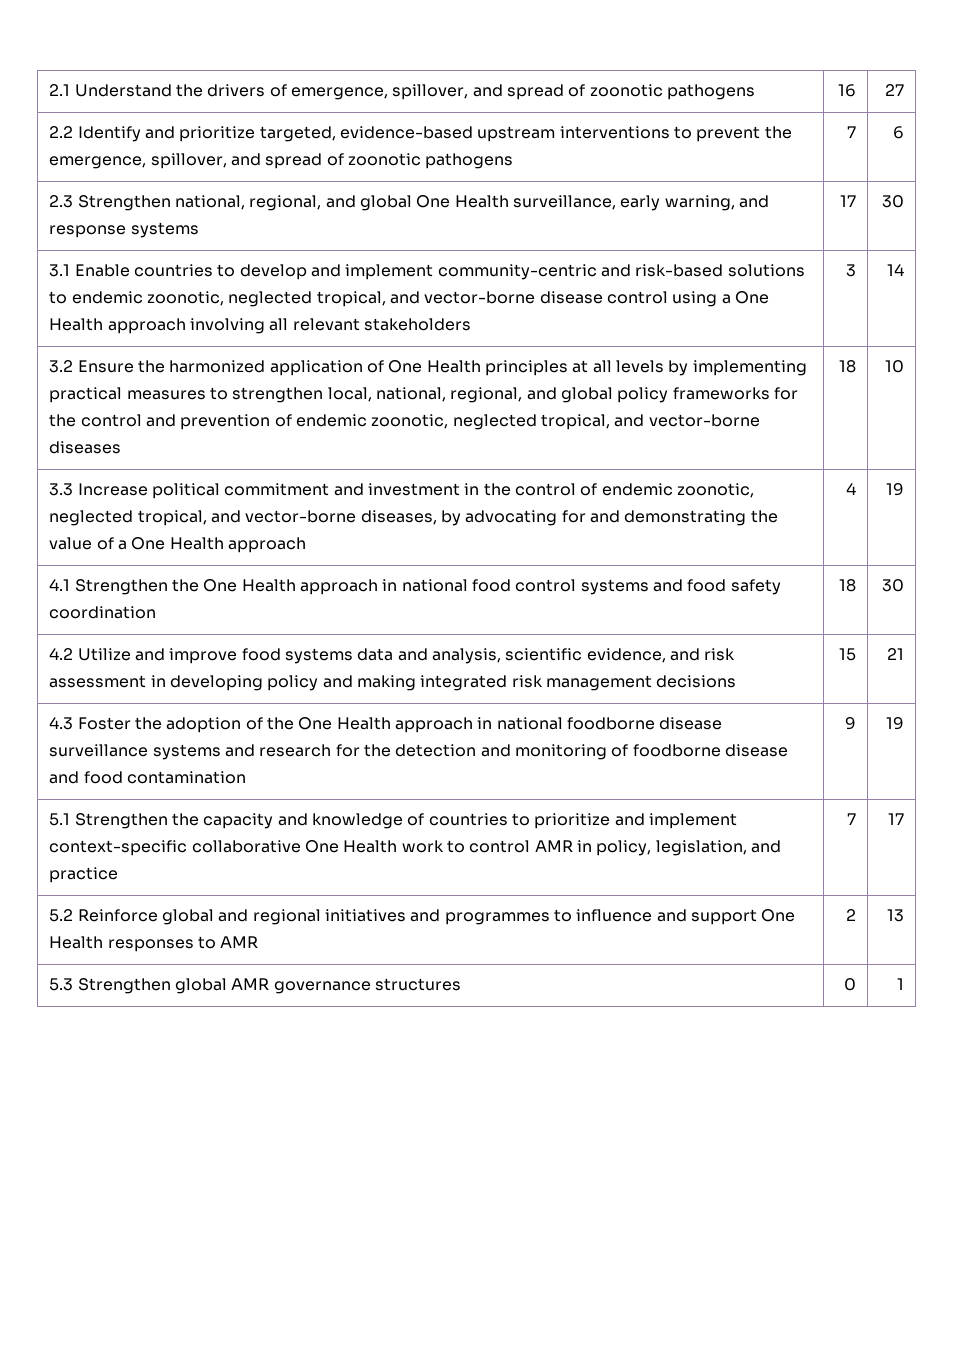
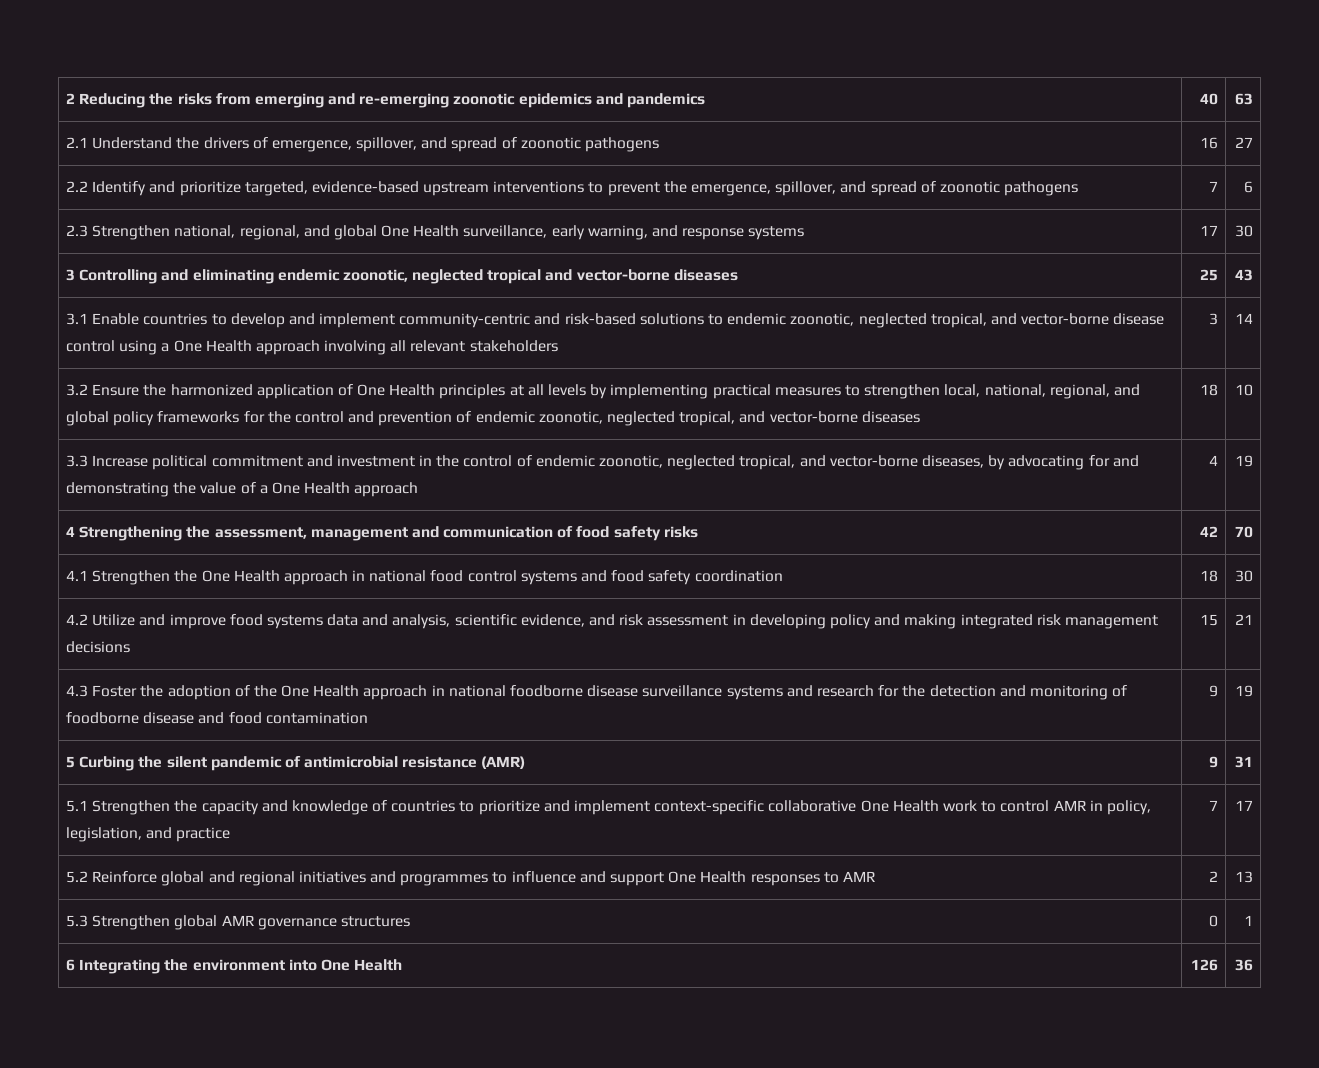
+ 2 Reducing the risks from emerging and re-emerging zoonotic epidemics and pandemics | 40 | 63
+ 3 Controlling and eliminating endemic zoonotic, neglected tropical and vector-borne diseases | 25 | 43
+ 4 Strengthening the assessment, management and communication of food safety risks | 42 | 70
+ 5 Curbing the silent pandemic of antimicrobial resistance (AMR) | 9 | 31
+ 6 Integrating the environment into One Health | 126 | 36

